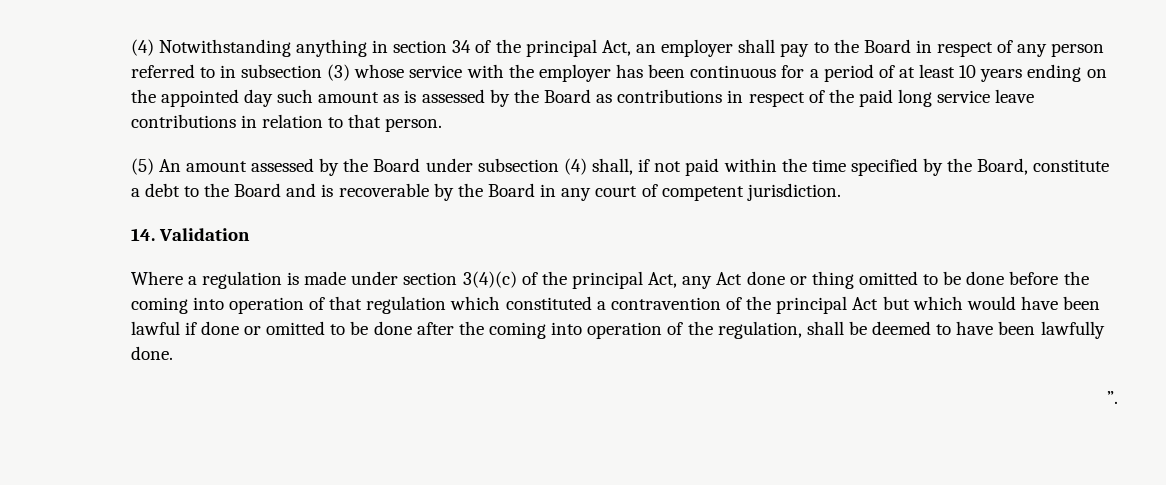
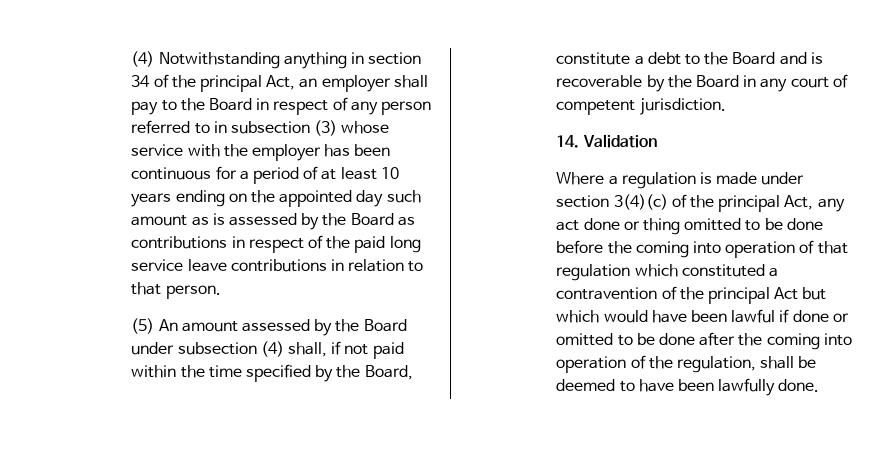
- Where a regulation is made under section 3(4)(c) of the principal Act, any Act done or thing omitted to be done before the coming into operation of that regulation which constituted a contravention of the principal Act but which would have been lawful if done or omitted to be done after the coming into operation of the regulation, shall be deemed to have been lawfully done.
+ Where a regulation is made under section 3(4)(c) of the principal Act, any act done or thing omitted to be done before the coming into operation of that regulation which constituted a contravention of the principal Act but which would have been lawful if done or omitted to be done after the coming into operation of the regulation, shall be deemed to have been lawfully done.
- ”.

